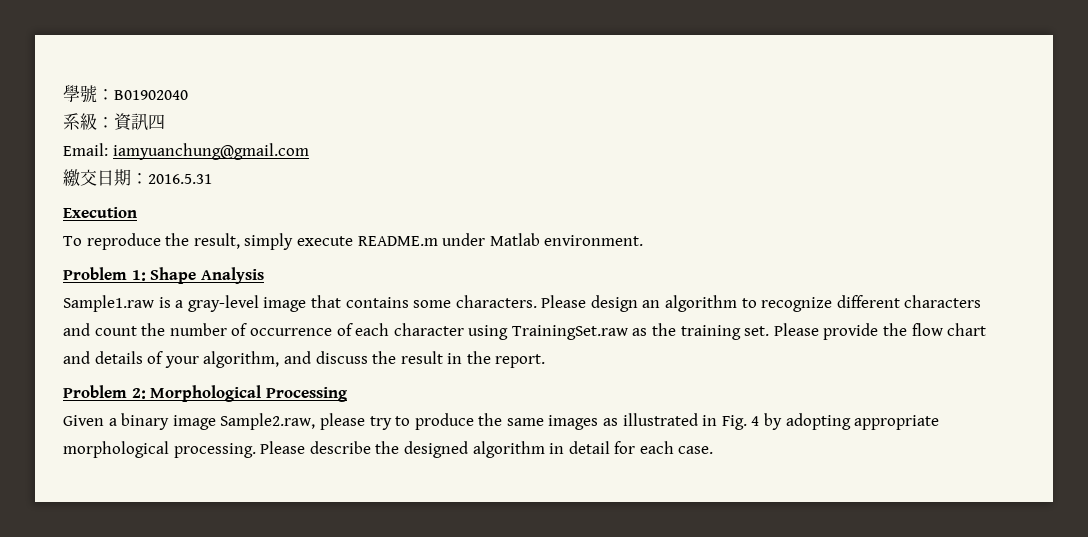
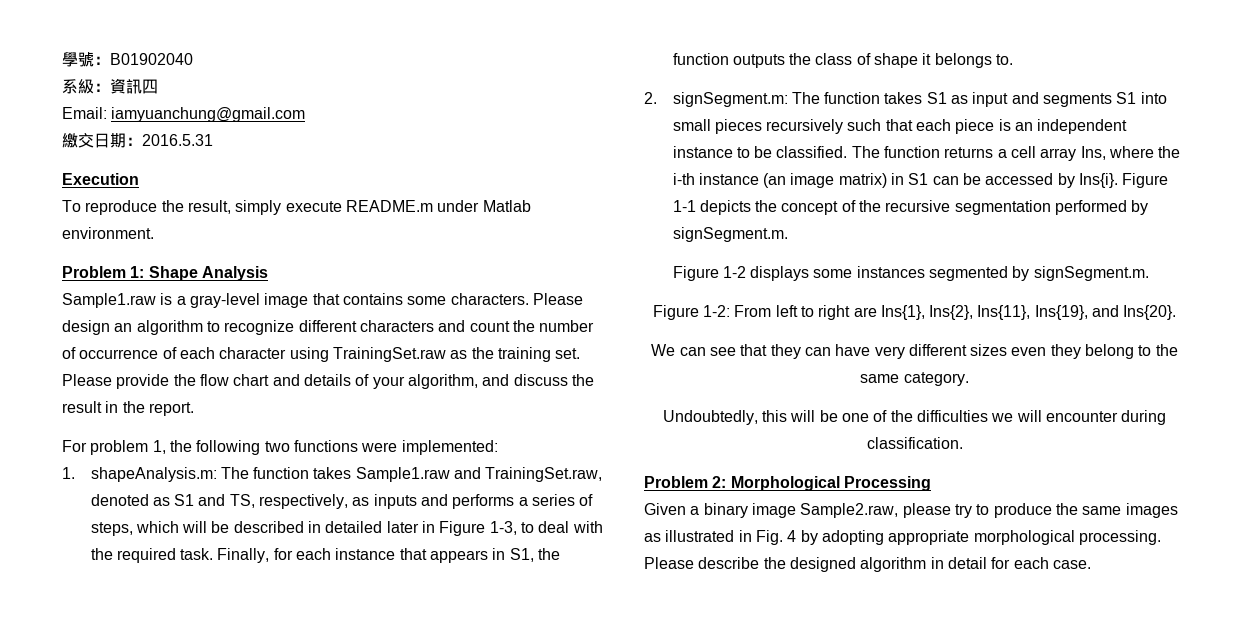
+ For problem 1, the following two functions were implemented:
+ 1. shapeAnalysis.m: The function takes Sample1.raw and TrainingSet.raw, denoted as S1 and TS, respectively, as inputs and performs a series of steps, which will be described in detailed later in Figure 1-3, to deal with the required task. Finally, for each instance that appears in S1, the function outputs the class of shape it belongs to.
+ 2. signSegment.m: The function takes S1 as input and segments S1 into small pieces recursively such that each piece is an independent instance to be classified. The function returns a cell array Ins, where the i-th instance (an image matrix) in S1 can be accessed by Ins{i}. Figure 1-1 depicts the concept of the recursive segmentation performed by signSegment.m.
+ Figure 1-2 displays some instances segmented by signSegment.m.
+ Figure 1-2: From left to right are Ins{1}, Ins{2}, Ins{11}, Ins{19}, and Ins{20}.
+ We can see that they can have very different sizes even they belong to the same category.
+ Undoubtedly, this will be one of the difficulties we will encounter during classification.

